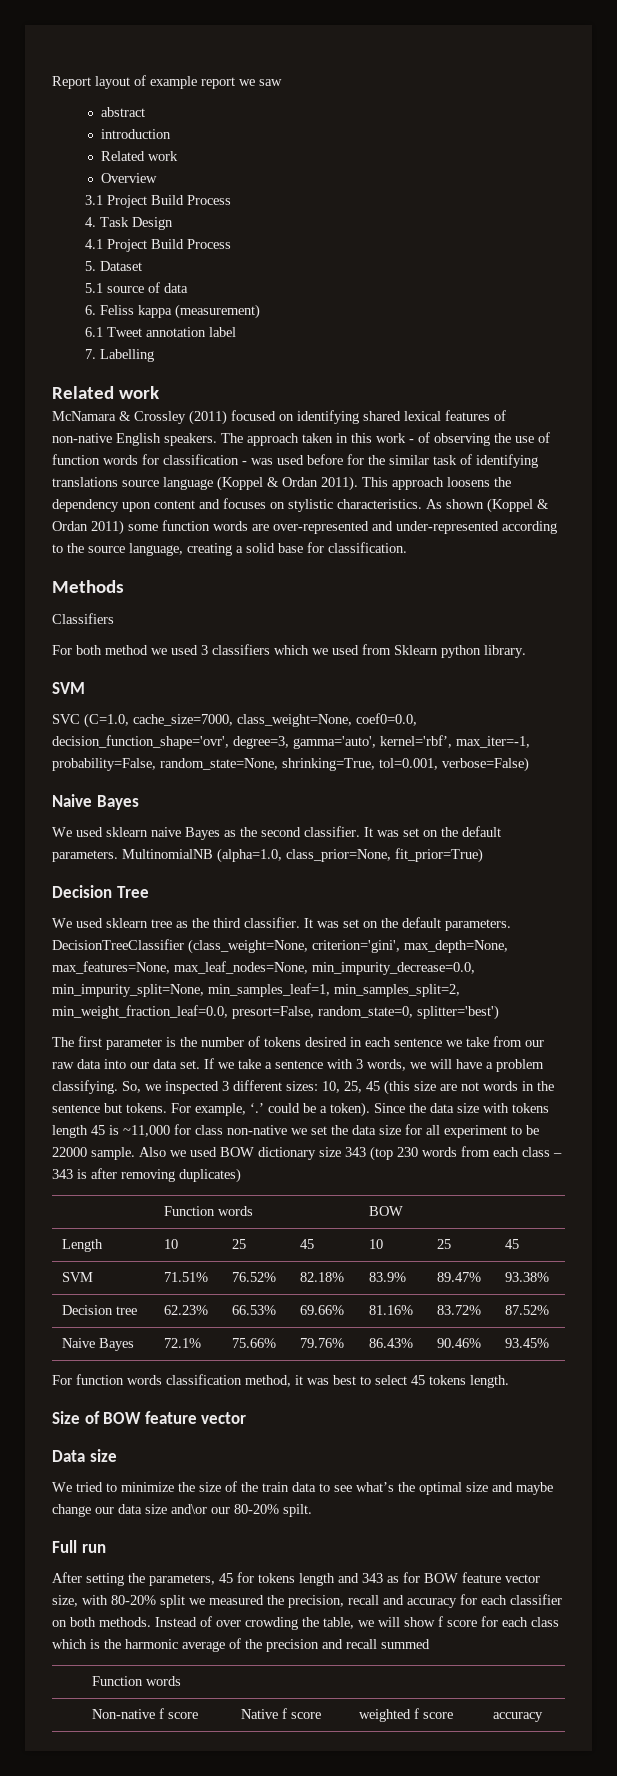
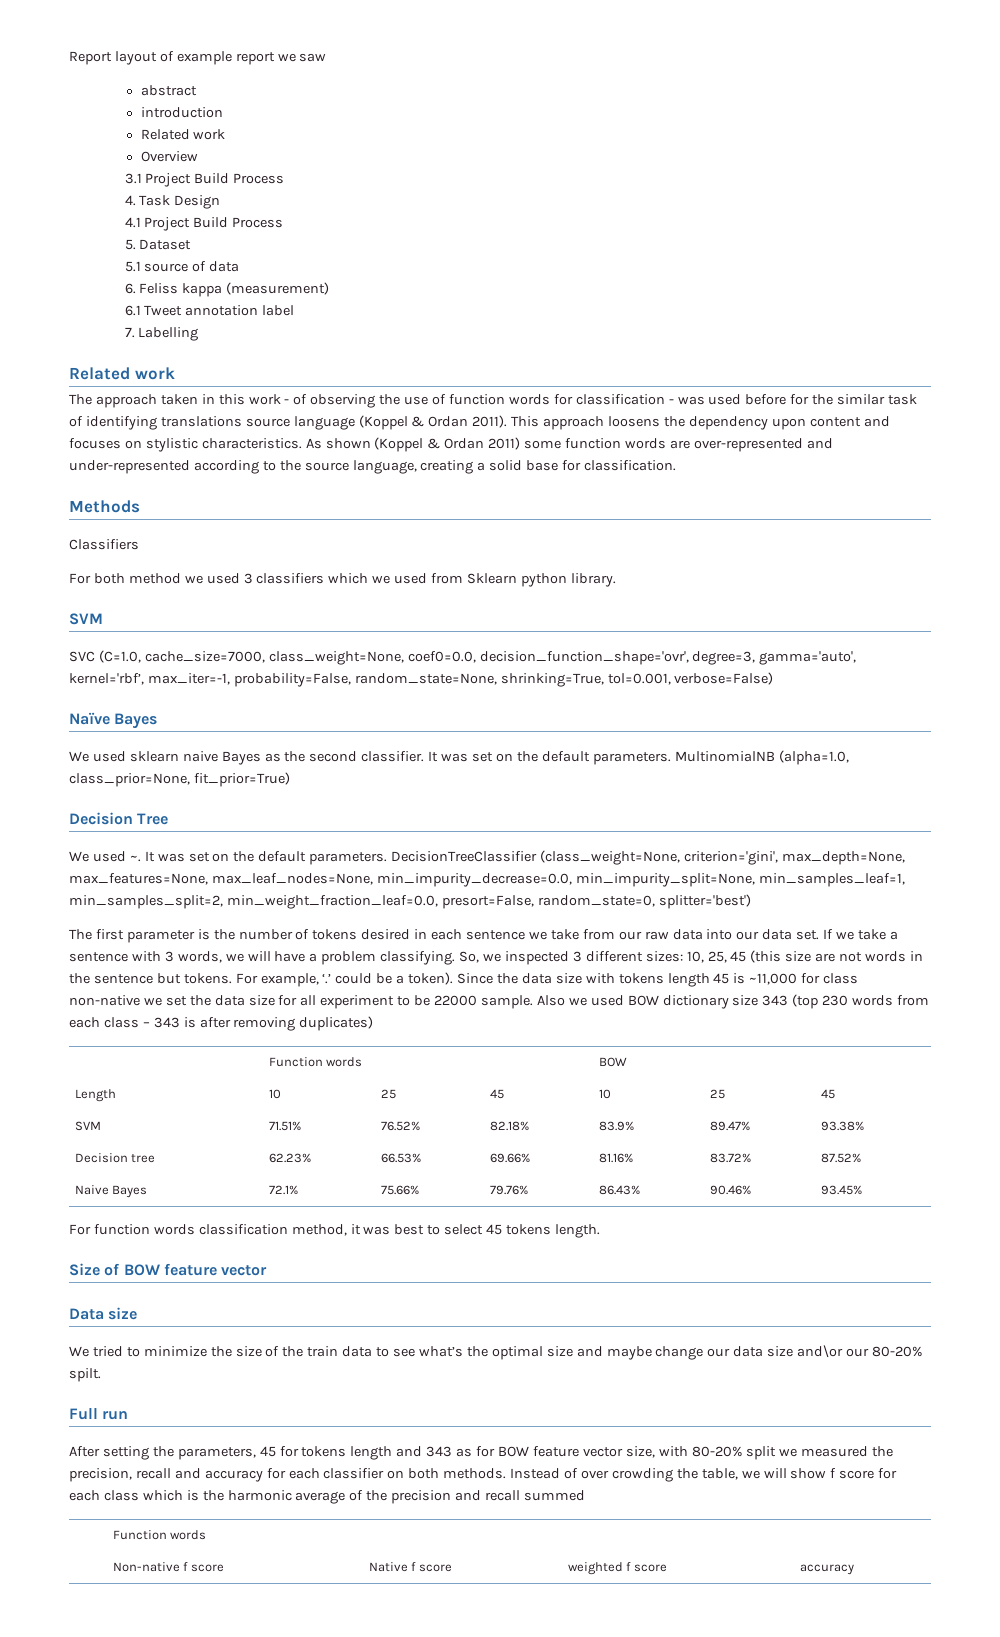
- McNamara & Crossley (2011) focused on identifying shared lexical features of non-native English speakers.
  SVC (C=1.0, cache_size=7000, class_weight=None, coef0=0.0, decision_function_shape='ovr', degree=3, gamma='auto', kernel='rbf’, max_iter=-1, probability=False, random_state=None, shrinking=True, tol=0.001, verbose=False)
- Naive Bayes
+ Naïve Bayes
- We used sklearn tree as the third classifier.
+ We used ~.

